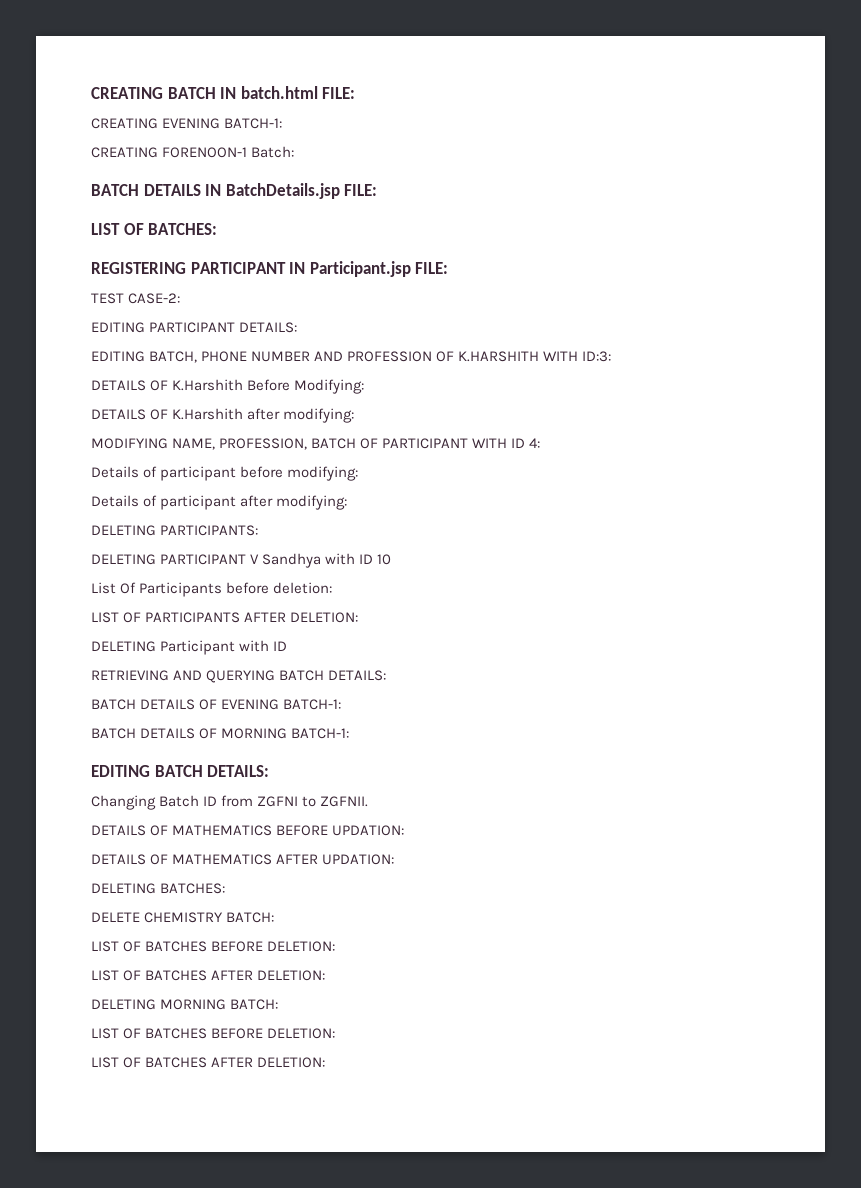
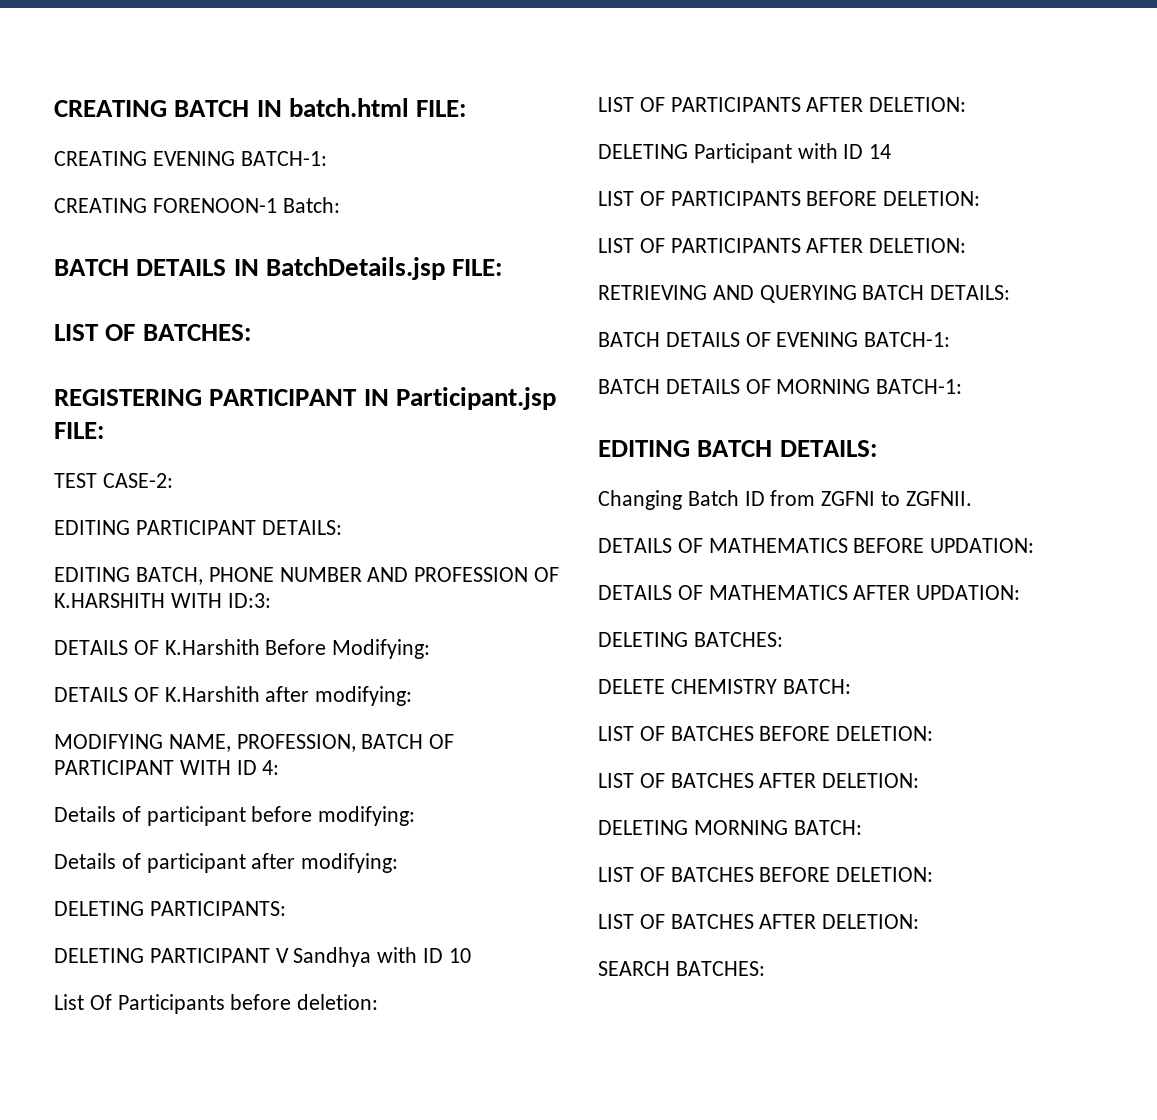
- DELETING Participant with ID
+ DELETING Participant with ID 14
+ LIST OF PARTICIPANTS BEFORE DELETION:
+ LIST OF PARTICIPANTS AFTER DELETION:
+ SEARCH BATCHES:

